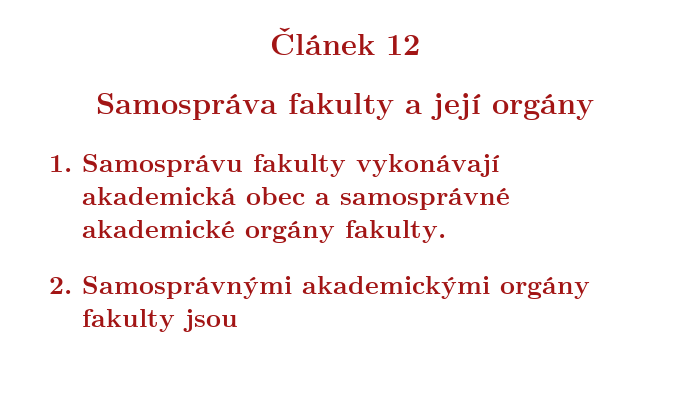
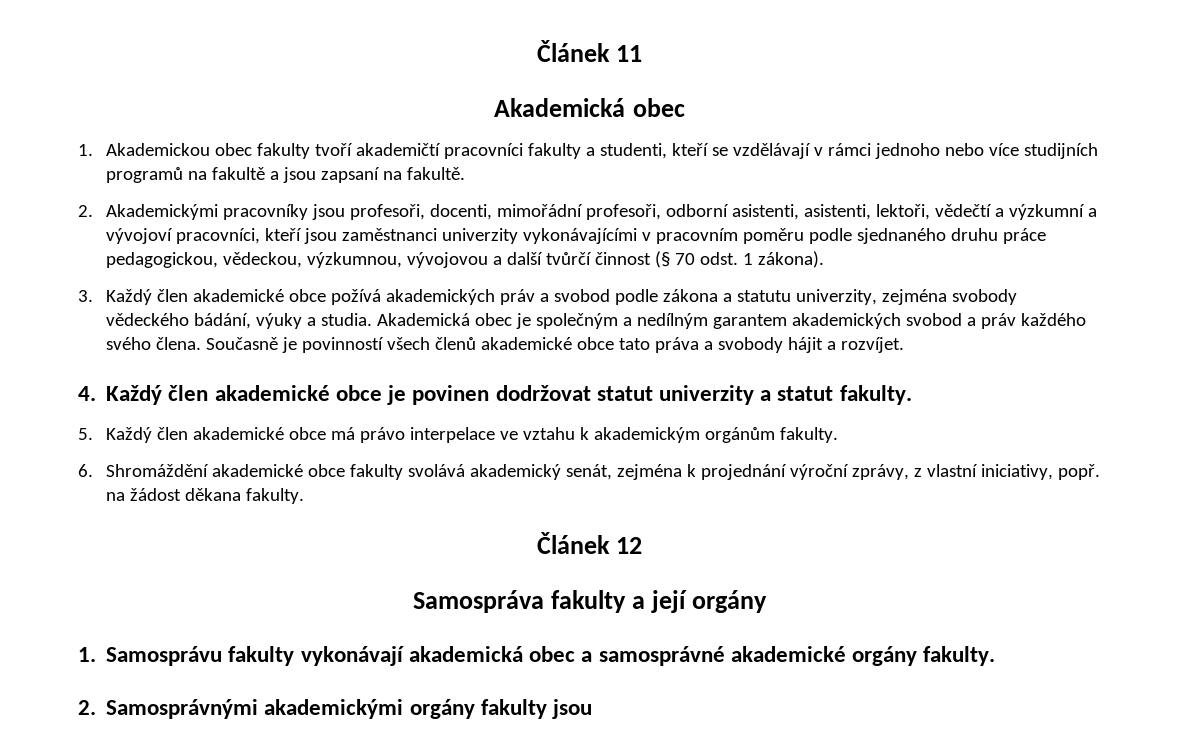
+ Článek 11
+ Akademická obec
+ 1. Akademickou obec fakulty tvoří akademičtí pracovníci fakulty a studenti, kteří se vzdělávají v rámci jednoho nebo více studijních programů na fakultě a jsou zapsaní na fakultě.
+ 2. Akademickými pracovníky jsou profesoři, docenti, mimořádní profesoři, odborní asistenti, asistenti, lektoři, vědečtí a výzkumní a vývojoví pracovníci, kteří jsou zaměstnanci univerzity vykonávajícími v pracovním poměru podle sjednaného druhu práce pedagogickou, vědeckou, výzkumnou, vývojovou a další tvůrčí činnost (§ 70 odst. 1 zákona).
+ 3. Každý člen akademické obce požívá akademických práv a svobod podle zákona a statutu univerzity, zejména svobody vědeckého bádání, výuky a studia. Akademická obec je společným a nedílným garantem akademických svobod a práv každého svého člena. Současně je povinností všech členů akademické obce tato práva a svobody hájit a rozvíjet.
+ 4. Každý člen akademické obce je povinen dodržovat statut univerzity a statut fakulty.
+ 5. Každý člen akademické obce má právo interpelace ve vztahu k akademickým orgánům fakulty.
+ 6. Shromáždění akademické obce fakulty svolává akademický senát, zejména k projednání výroční zprávy, z vlastní iniciativy, popř. na žádost děkana fakulty.

